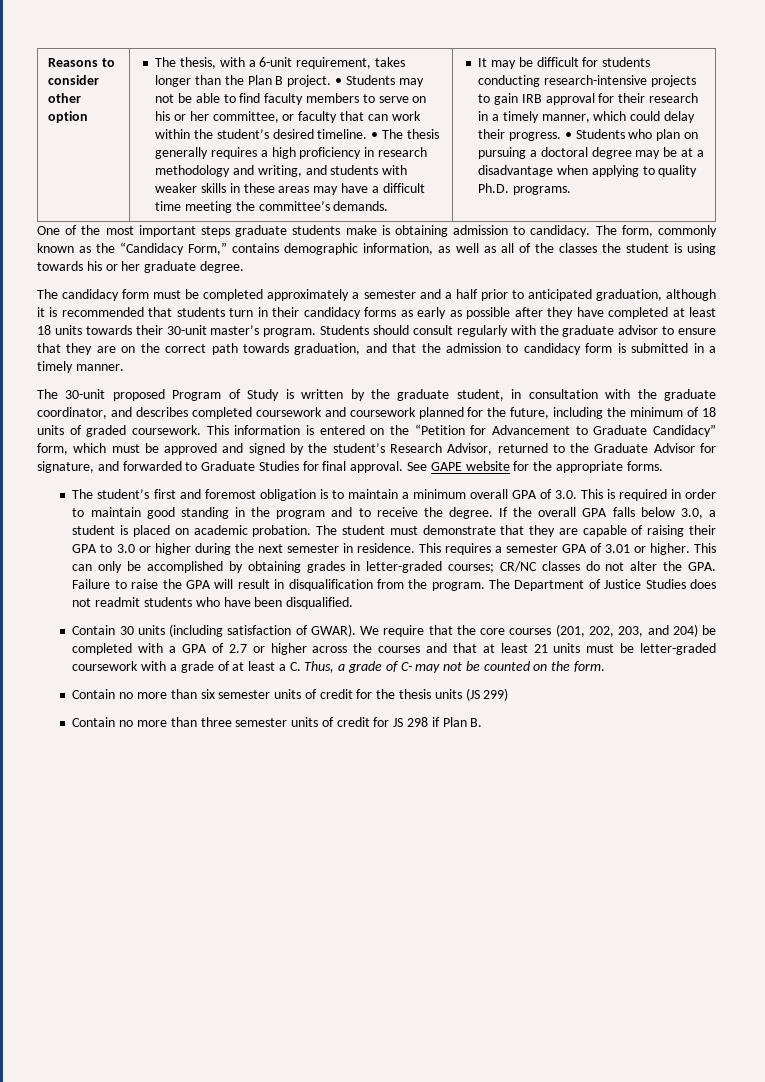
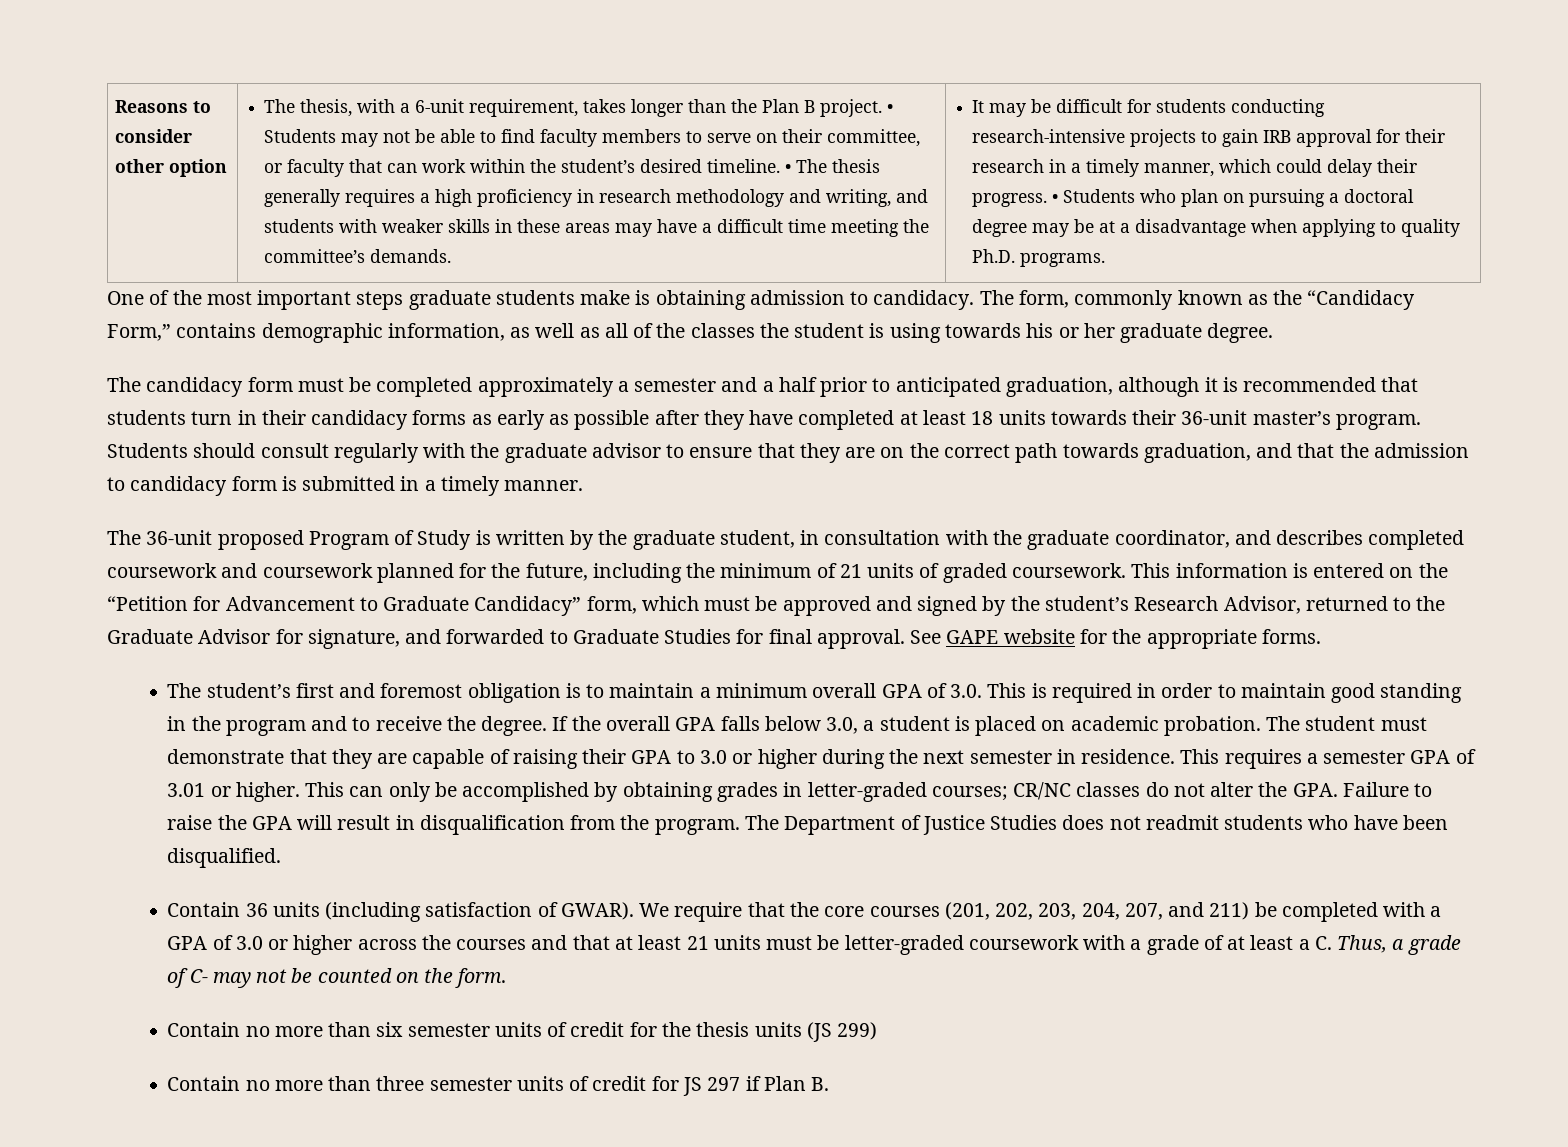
- • Students may not be able to find faculty members to serve on his or her committee, or faculty that can work within the student’s desired timeline.
+ • Students may not be able to find faculty members to serve on their committee, or faculty that can work within the student’s desired timeline.
- The candidacy form must be completed approximately a semester and a half prior to anticipated graduation, although it is recommended that students turn in their candidacy forms as early as possible after they have completed at least 18 units towards their 30-unit master’s program.
+ The candidacy form must be completed approximately a semester and a half prior to anticipated graduation, although it is recommended that students turn in their candidacy forms as early as possible after they have completed at least 18 units towards their 36-unit master’s program.
- The 30-unit proposed Program of Study is written by the graduate student, in consultation with the graduate coordinator, and describes completed coursework and coursework planned for the future, including the minimum of 18 units of graded coursework.
+ The 36-unit proposed Program of Study is written by the graduate student, in consultation with the graduate coordinator, and describes completed coursework and coursework planned for the future, including the minimum of 21 units of graded coursework.
- Contain 30 units (including satisfaction of GWAR).
+ Contain 36 units (including satisfaction of GWAR).
- We require that the core courses (201, 202, 203, and 204) be completed with a GPA of 2.7 or higher across the courses and that at least 21 units must be letter-graded coursework with a grade of at least a C. Thus, a grade of C- may not be counted on the form.
+ We require that the core courses (201, 202, 203, 204, 207, and 211) be completed with a GPA of 3.0 or higher across the courses and that at least 21 units must be letter-graded coursework with a grade of at least a C. Thus, a grade of C- may not be counted on the form.
- Contain no more than three semester units of credit for JS 298 if Plan B.
+ Contain no more than three semester units of credit for JS 297 if Plan B.

